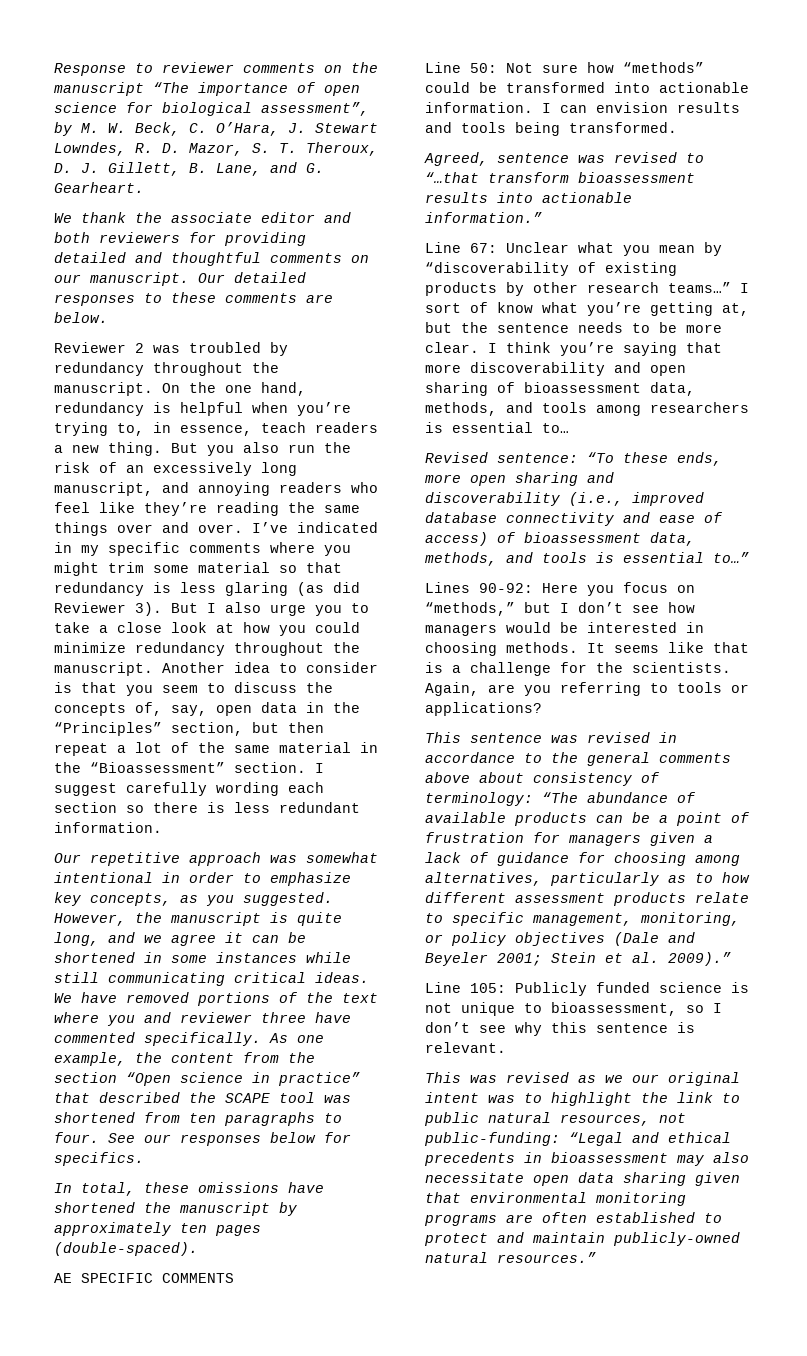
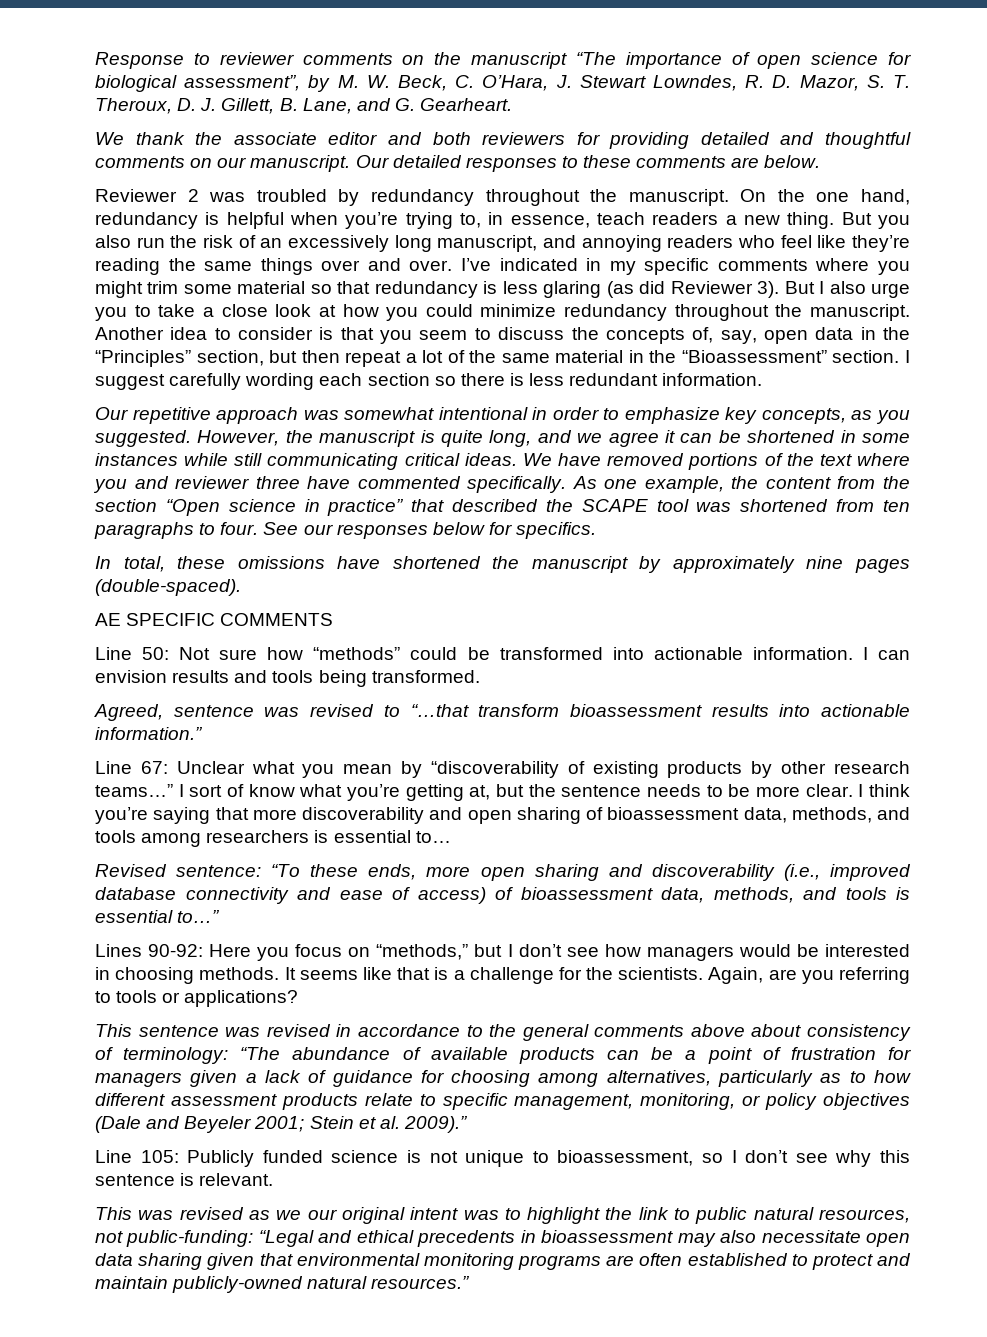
- In total, these omissions have shortened the manuscript by approximately ten pages (double-spaced).
+ In total, these omissions have shortened the manuscript by approximately nine pages (double-spaced).

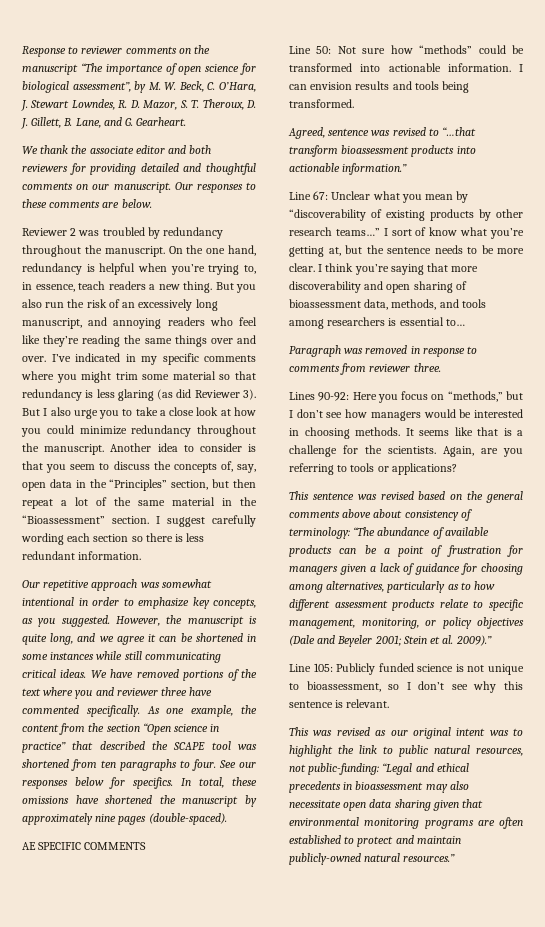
- Our detailed responses to these comments are below.
+ Our responses to these comments are below.
- See our responses below for specifics.
- In total, these omissions have shortened the manuscript by approximately nine pages (double-spaced).
+ See our responses below for specifics. In total, these omissions have shortened the manuscript by approximately nine pages (double-spaced).
- Agreed, sentence was revised to “…that transform bioassessment results into actionable information.”
+ Agreed, sentence was revised to “…that transform bioassessment products into actionable information.”
- Revised sentence: “To these ends, more open sharing and discoverability (i.e., improved database connectivity and ease of access) of bioassessment data, methods, and tools is essential to…”
+ Paragraph was removed in response to comments from reviewer three.
- This sentence was revised in accordance to the general comments above about consistency of terminology: “The abundance of available products can be a point of frustration for managers given a lack of guidance for choosing among alternatives, particularly as to how different assessment products relate to specific management, monitoring, or policy objectives (Dale and Beyeler 2001; Stein et al. 2009).”
+ This sentence was revised based on the general comments above about consistency of terminology: “The abundance of available products can be a point of frustration for managers given a lack of guidance for choosing among alternatives, particularly as to how different assessment products relate to specific management, monitoring, or policy objectives (Dale and Beyeler 2001; Stein et al. 2009).”
- This was revised as we our original intent was to highlight the link to public natural resources, not public-funding: “Legal and ethical precedents in bioassessment may also necessitate open data sharing given that environmental monitoring programs are often established to protect and maintain publicly-owned natural resources.”
+ This was revised as our original intent was to highlight the link to public natural resources, not public-funding: “Legal and ethical precedents in bioassessment may also necessitate open data sharing given that environmental monitoring programs are often established to protect and maintain publicly-owned natural resources.”

